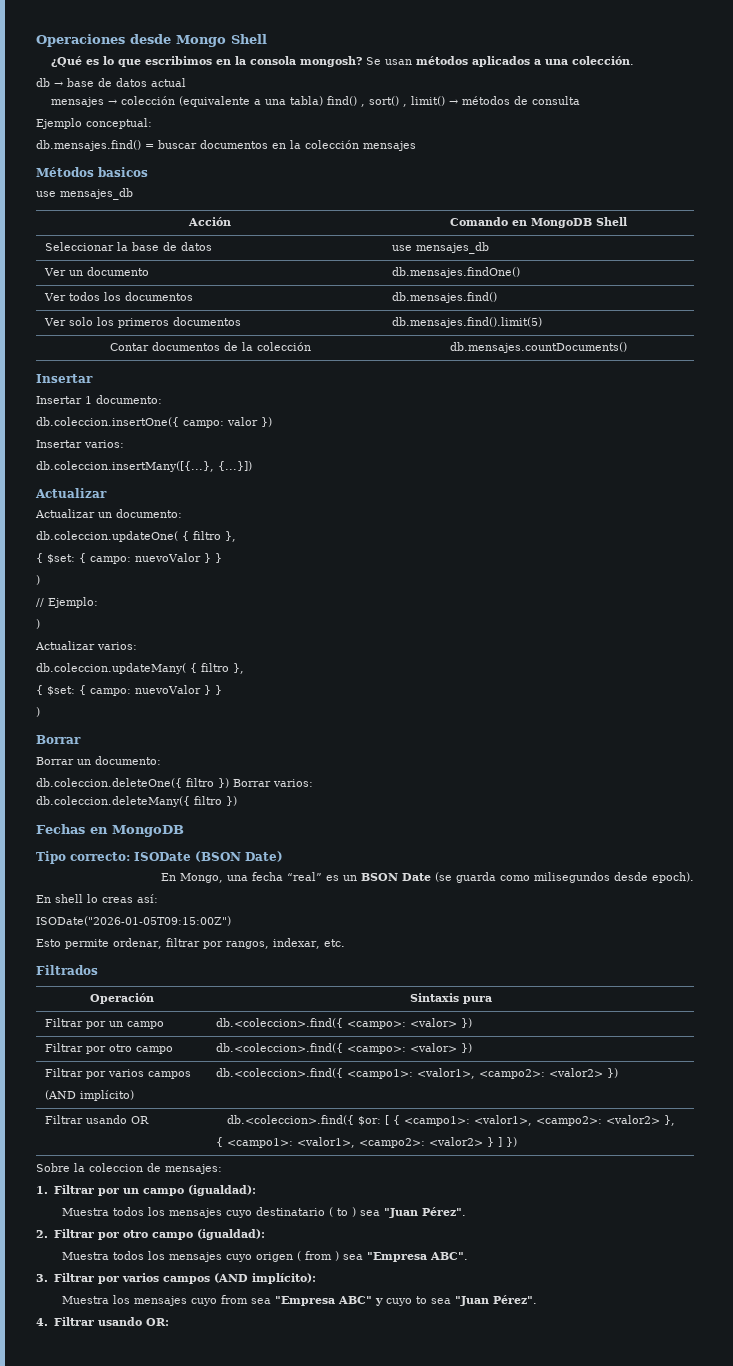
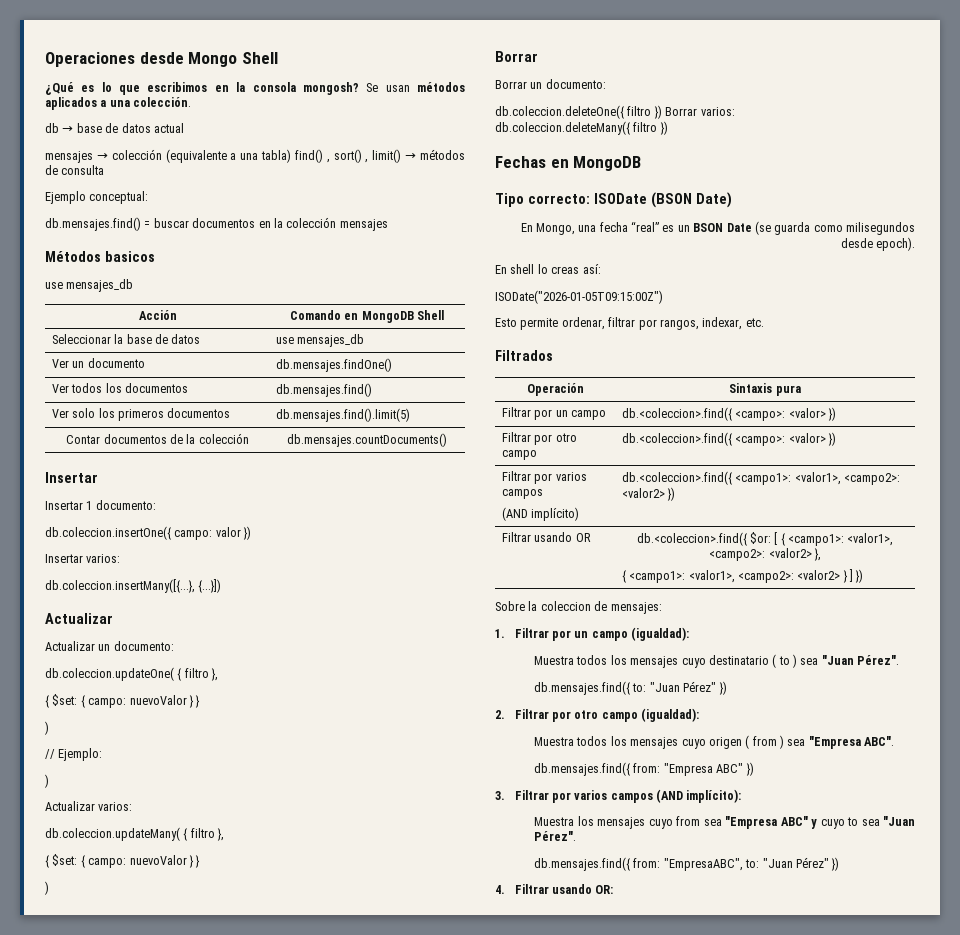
+ db.mensajes.find({ to: "Juan Pérez" })
+ db.mensajes.find({ from: "Empresa ABC" })
+ db.mensajes.find({ from: "EmpresaABC", to: "Juan Pérez" })

